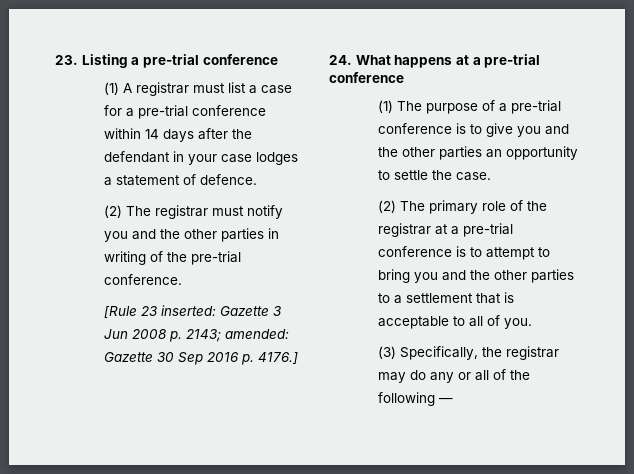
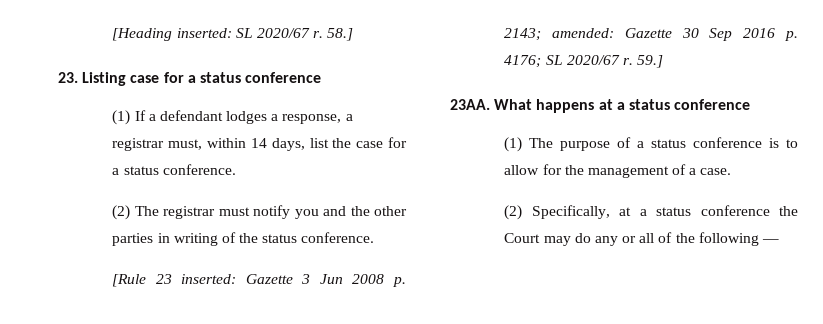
- 23. Listing a pre-trial conference
- (1) A registrar must list a case for a pre-trial conference within 14 days after the defendant in your case lodges a statement of defence.
+ [Heading inserted: SL 2020/67 r. 58.]
+ 23. Listing case for a status conference
+ (1) If a defendant lodges a response, a registrar must, within 14 days, list the case for a status conference.
- (2) The registrar must notify you and the other parties in writing of the pre-trial conference.
+ (2) The registrar must notify you and the other parties in writing of the status conference.
- [Rule 23 inserted: Gazette 3 Jun 2008 p. 2143; amended: Gazette 30 Sep 2016 p. 4176.]
- 24. What happens at a pre-trial conference
+ [Rule 23 inserted: Gazette 3 Jun 2008 p. 2143; amended: Gazette 30 Sep 2016 p. 4176; SL 2020/67 r. 59.]
+ 23AA. What happens at a status conference
- (1) The purpose of a pre-trial conference is to give you and the other parties an opportunity to settle the case.
- (2) The primary role of the registrar at a pre-trial conference is to attempt to bring you and the other parties to a settlement that is acceptable to all of you.
- (3) Specifically, the registrar may do any or all of the following —
+ (1) The purpose of a status conference is to allow for the management of a case.
+ (2) Specifically, at a status conference the Court may do any or all of the following —

